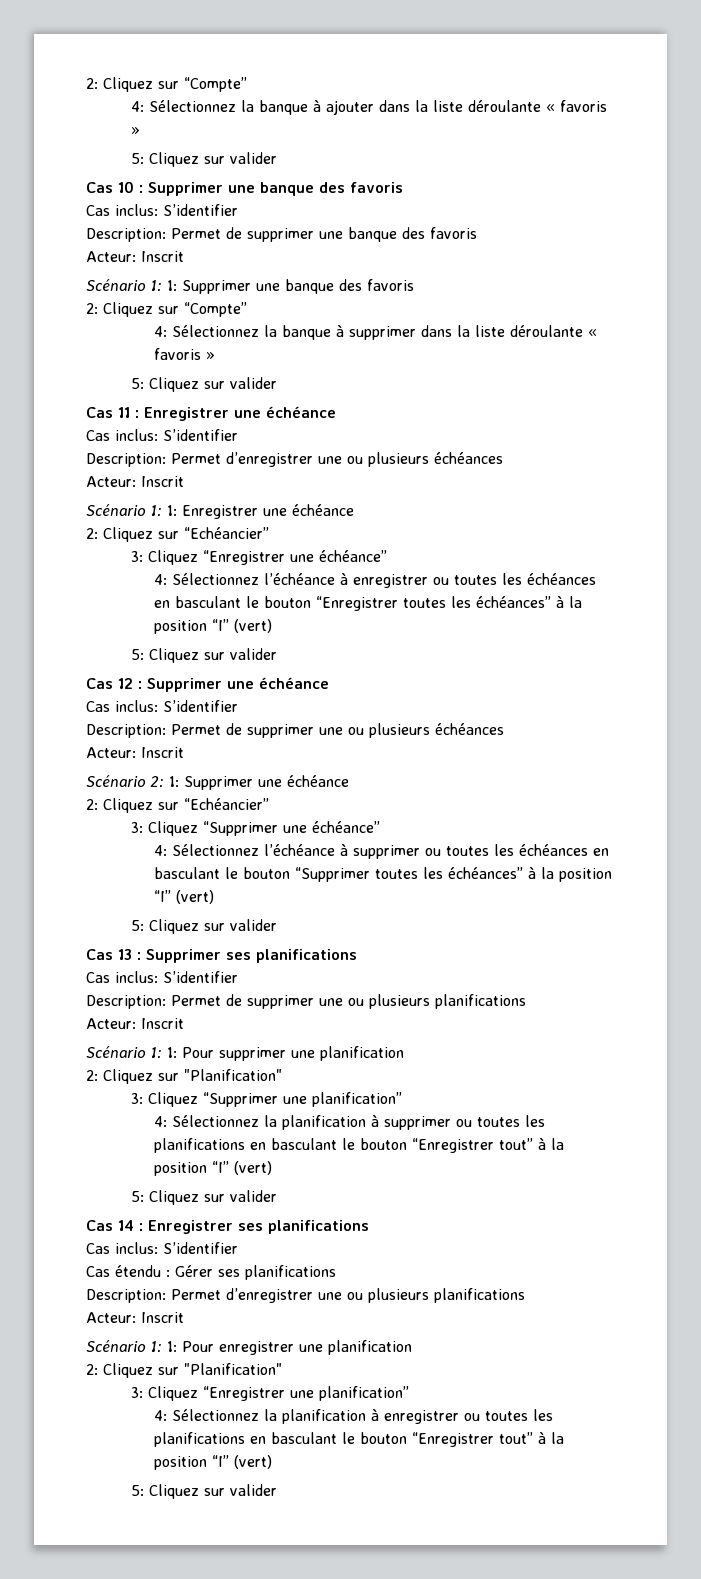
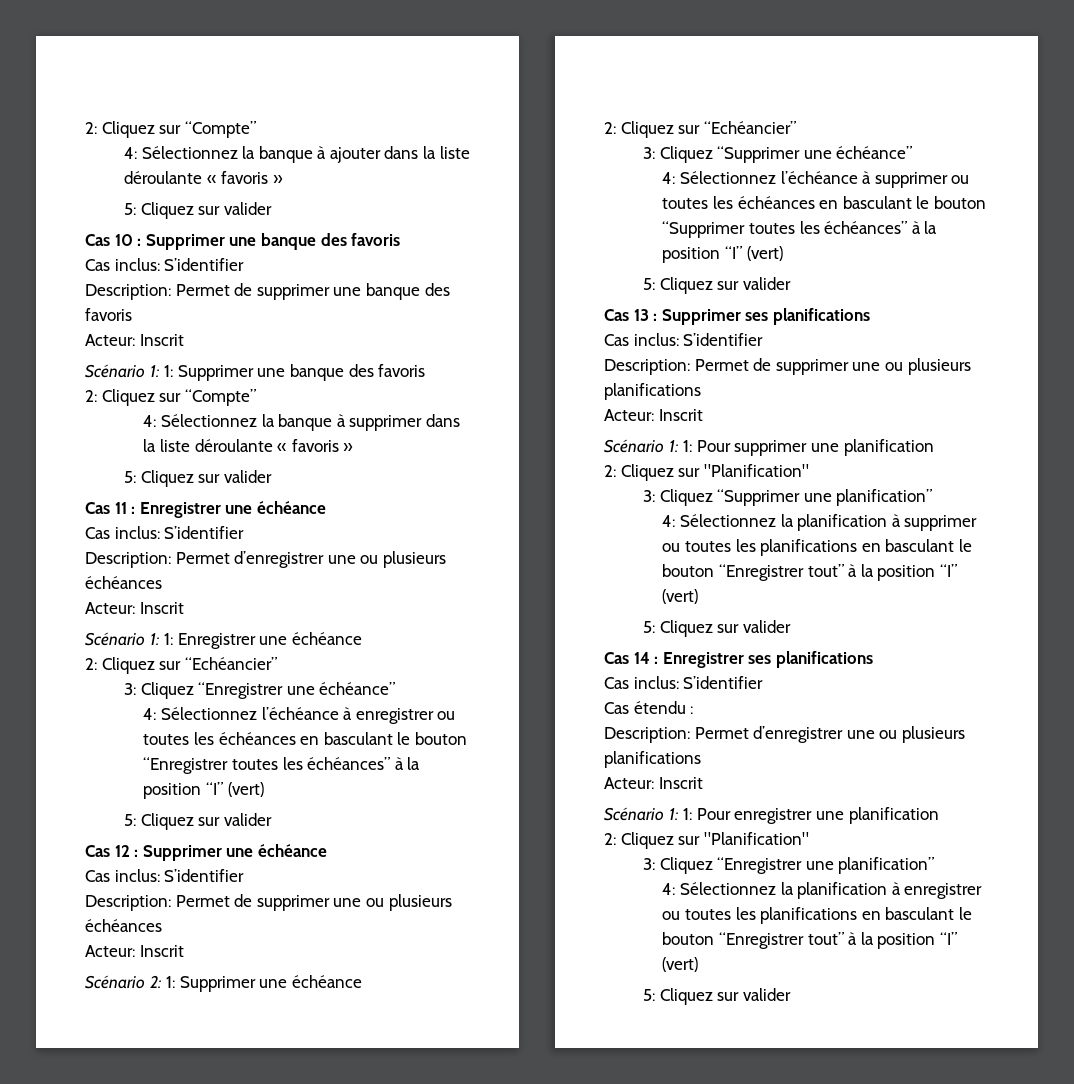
- Cas étendu : Gérer ses planifications
+ Cas étendu :

